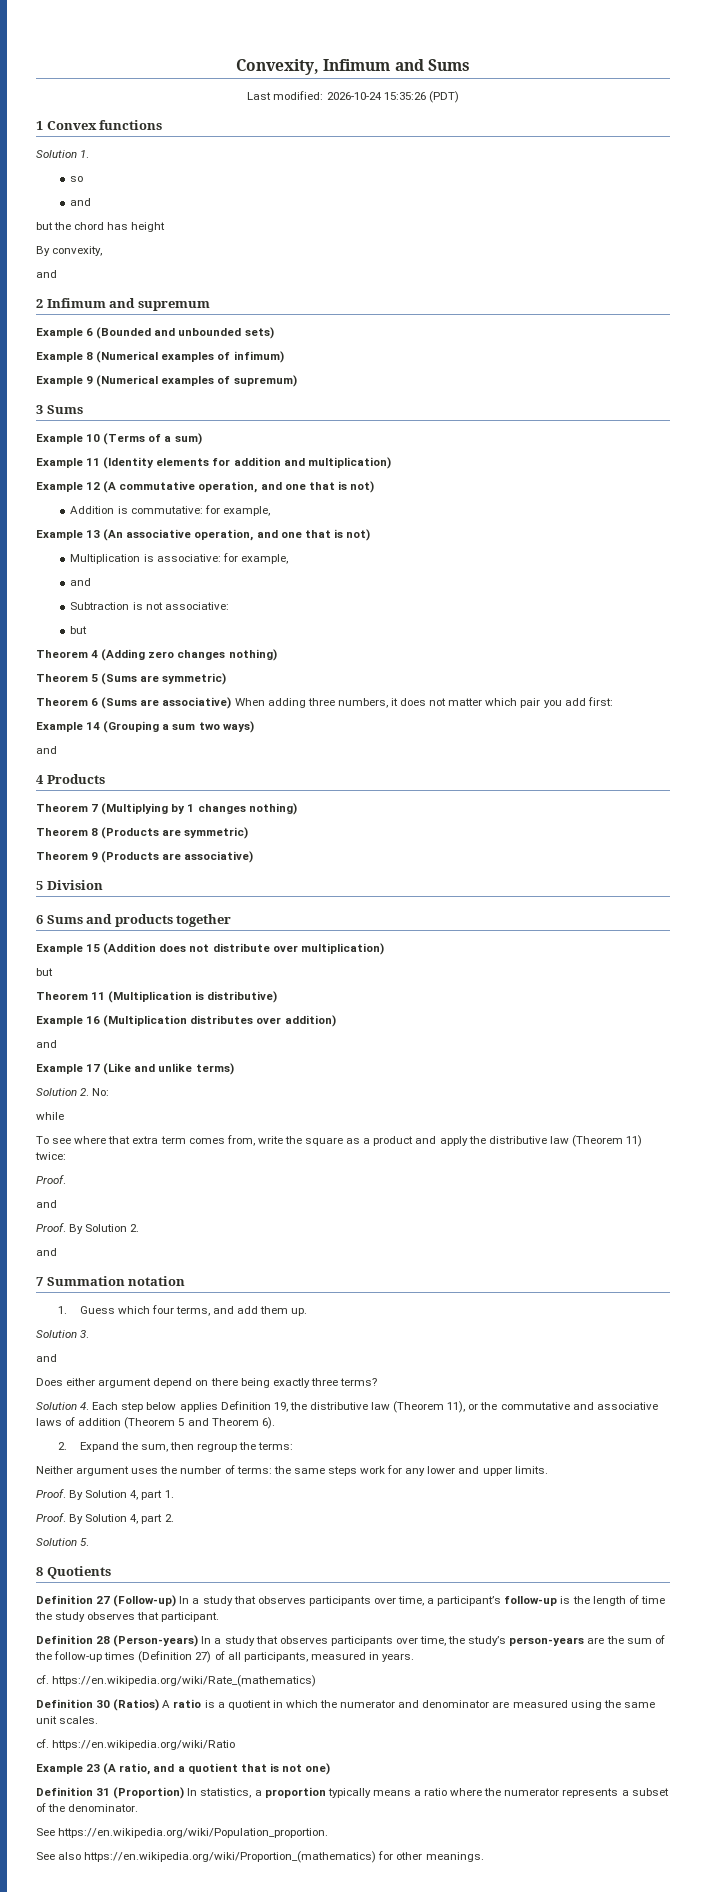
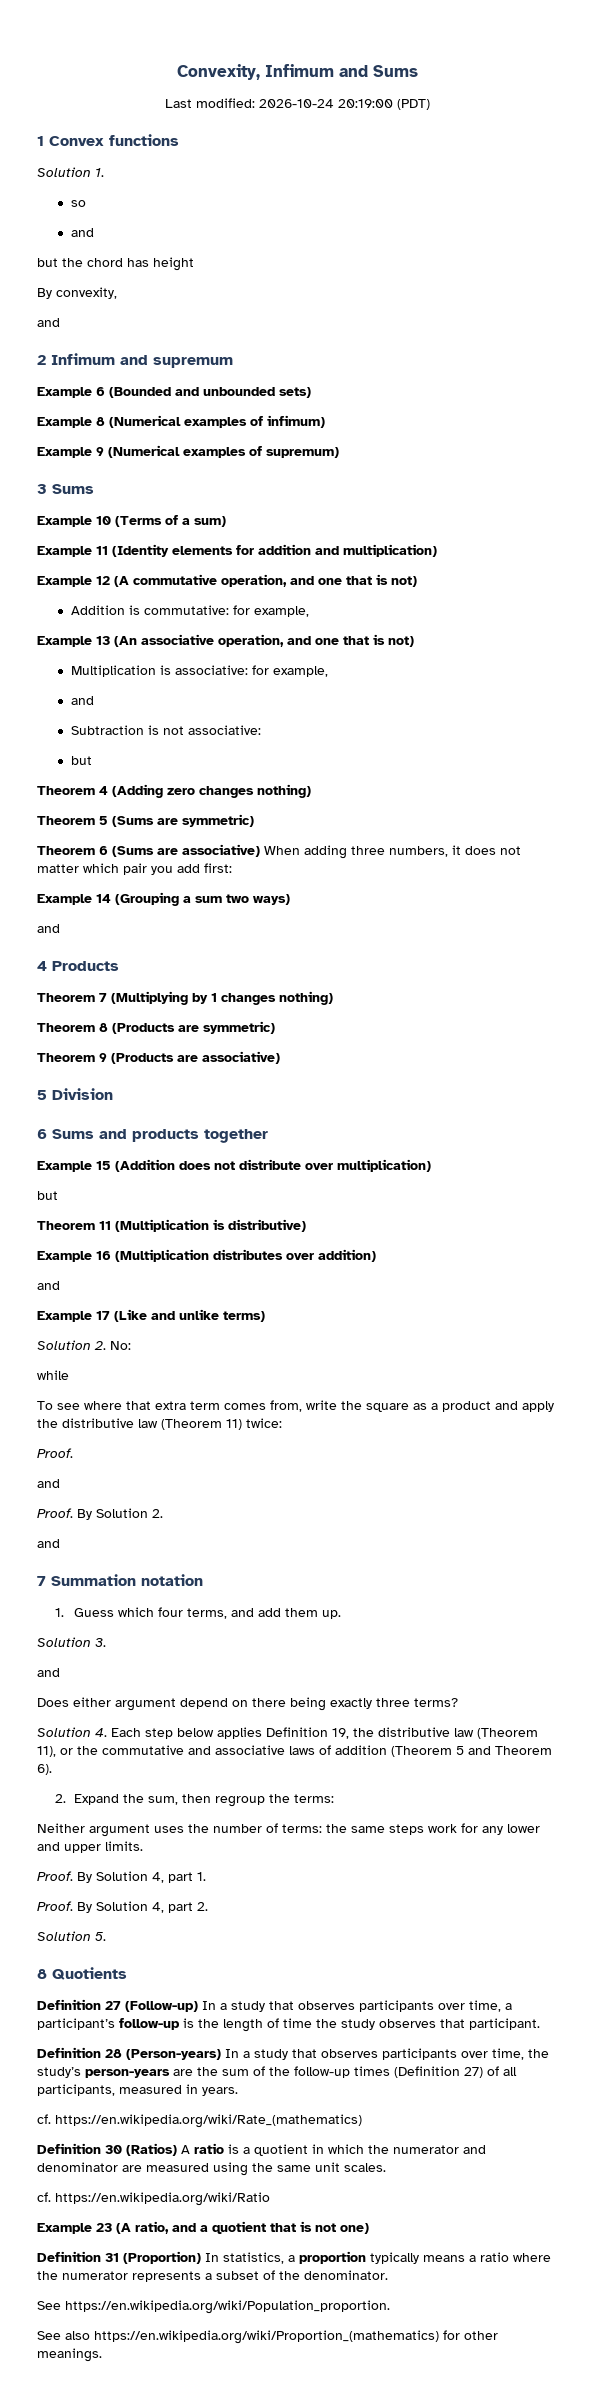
- Last modified: 2026-10-24 15:35:26 (PDT)
+ Last modified: 2026-10-24 20:19:00 (PDT)

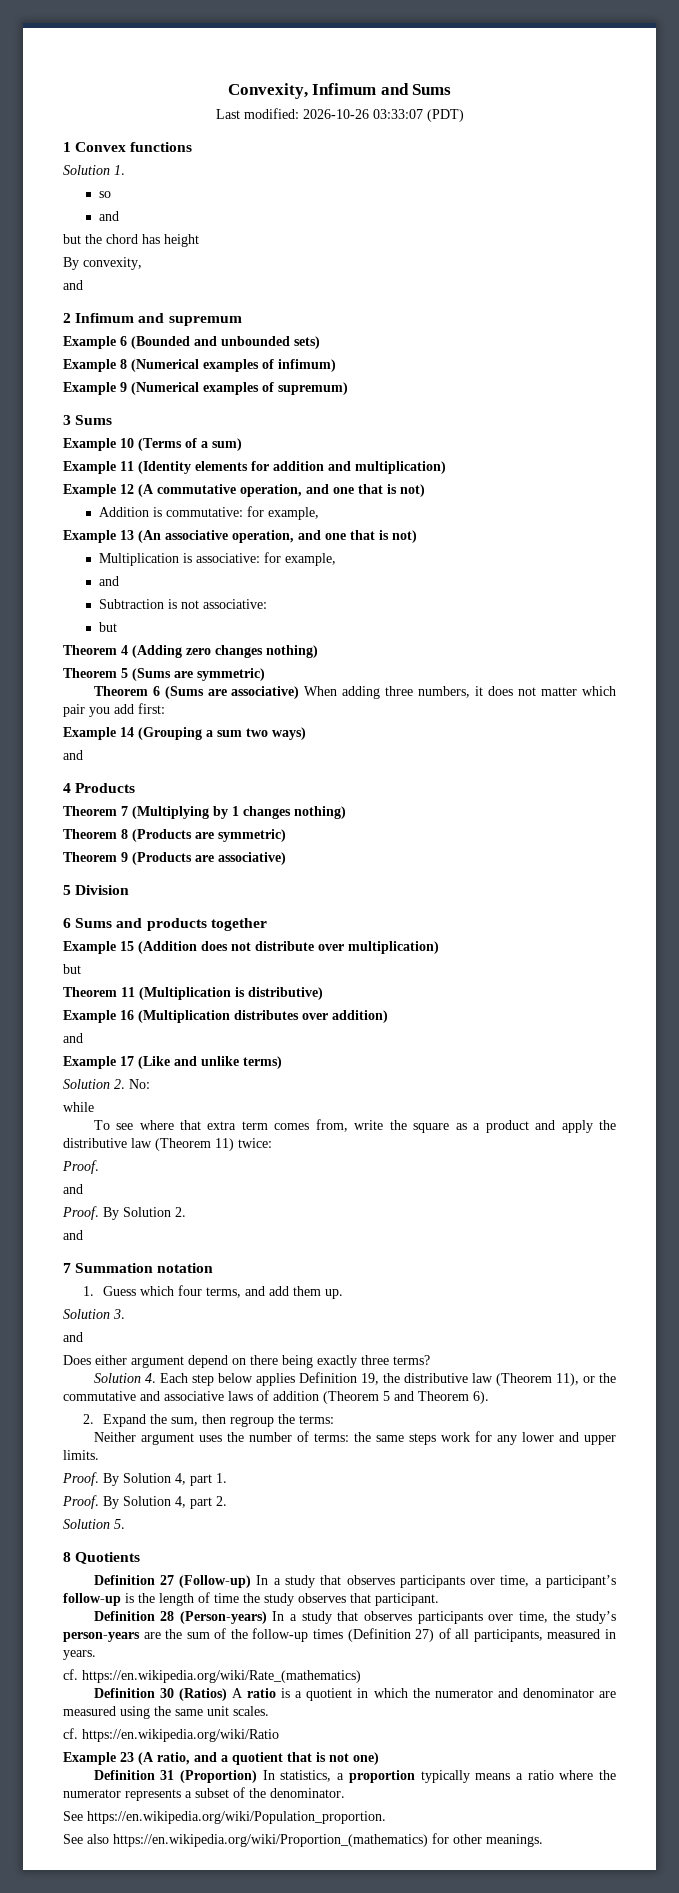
- Last modified: 2026-10-24 20:19:00 (PDT)
+ Last modified: 2026-10-26 03:33:07 (PDT)

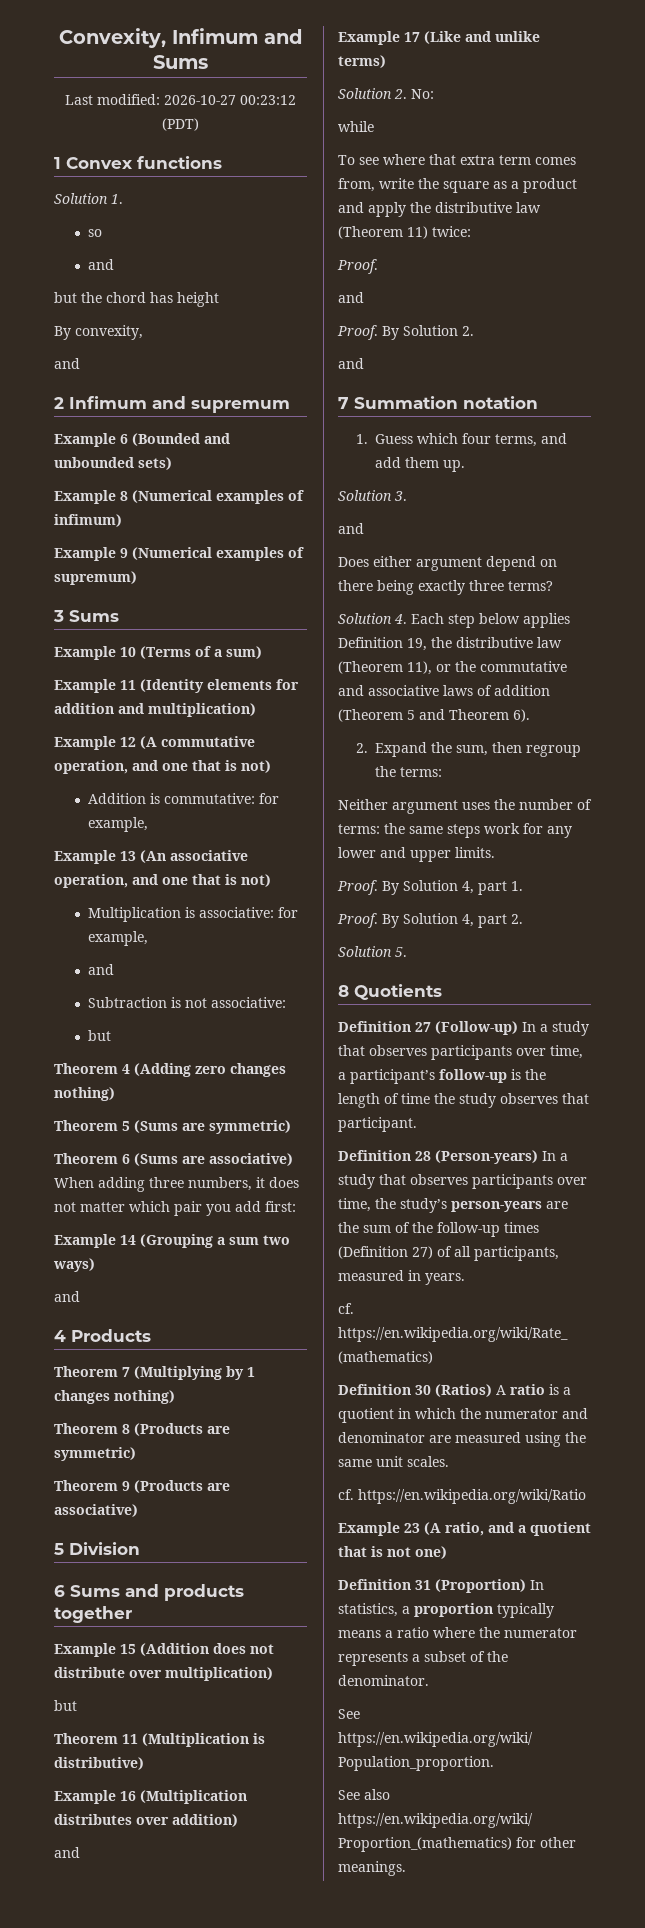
- Last modified: 2026-10-26 03:33:07 (PDT)
+ Last modified: 2026-10-27 00:23:12 (PDT)

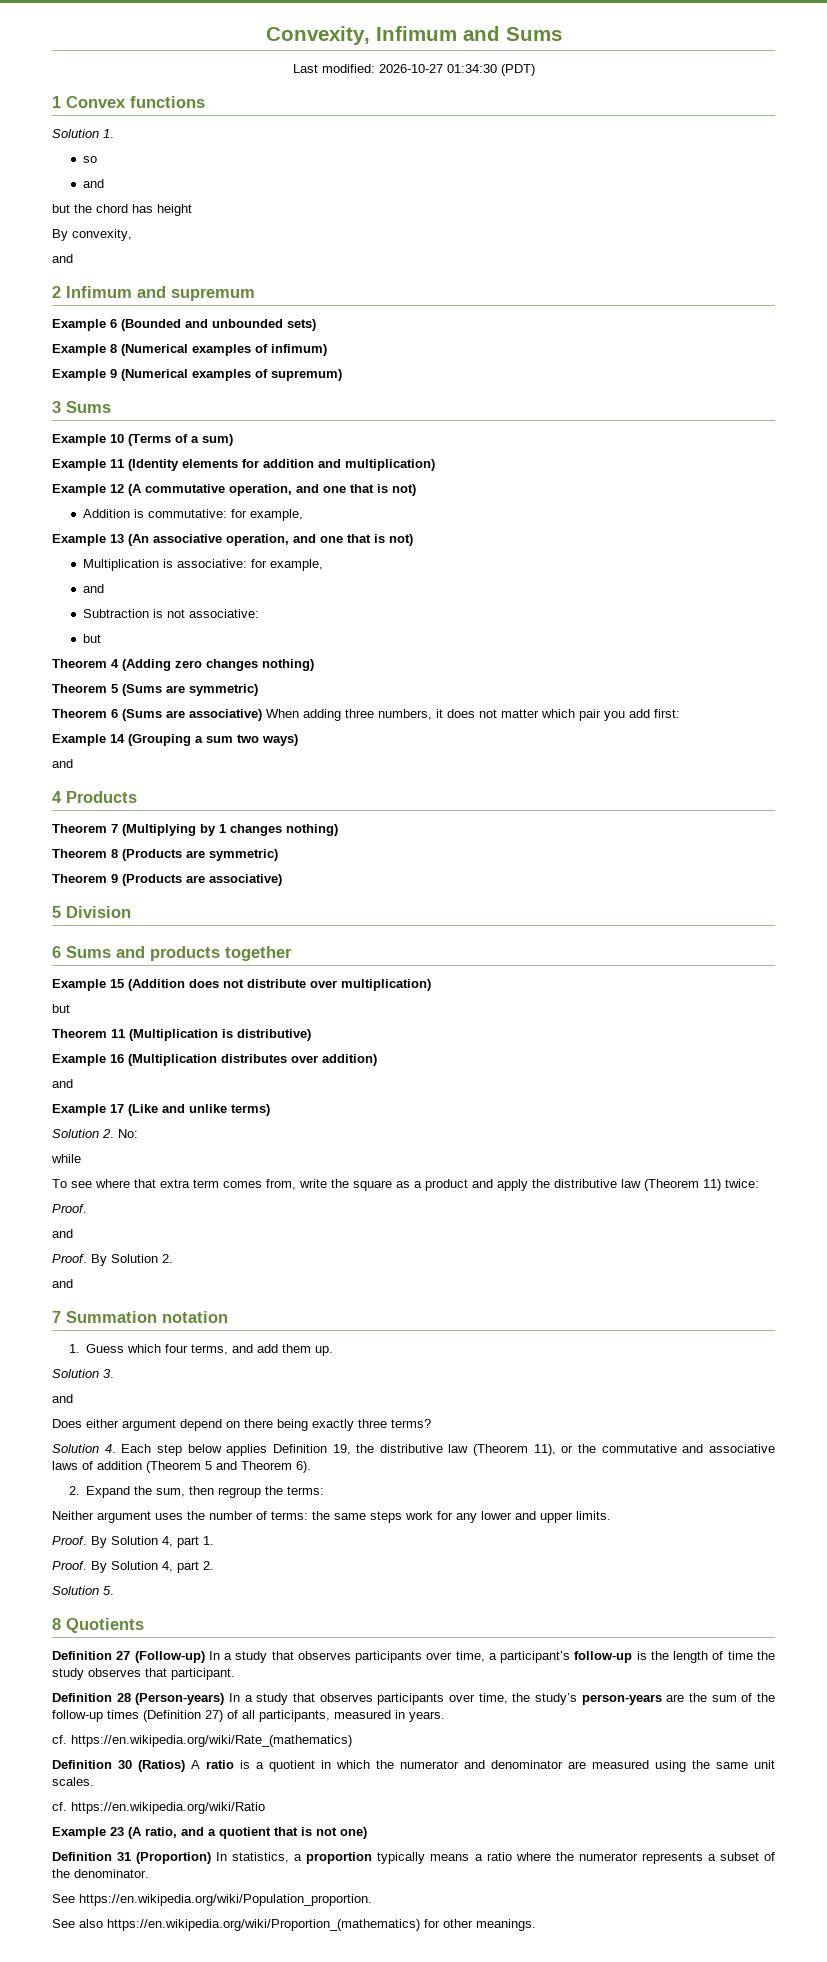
- Last modified: 2026-10-27 00:23:12 (PDT)
+ Last modified: 2026-10-27 01:34:30 (PDT)

